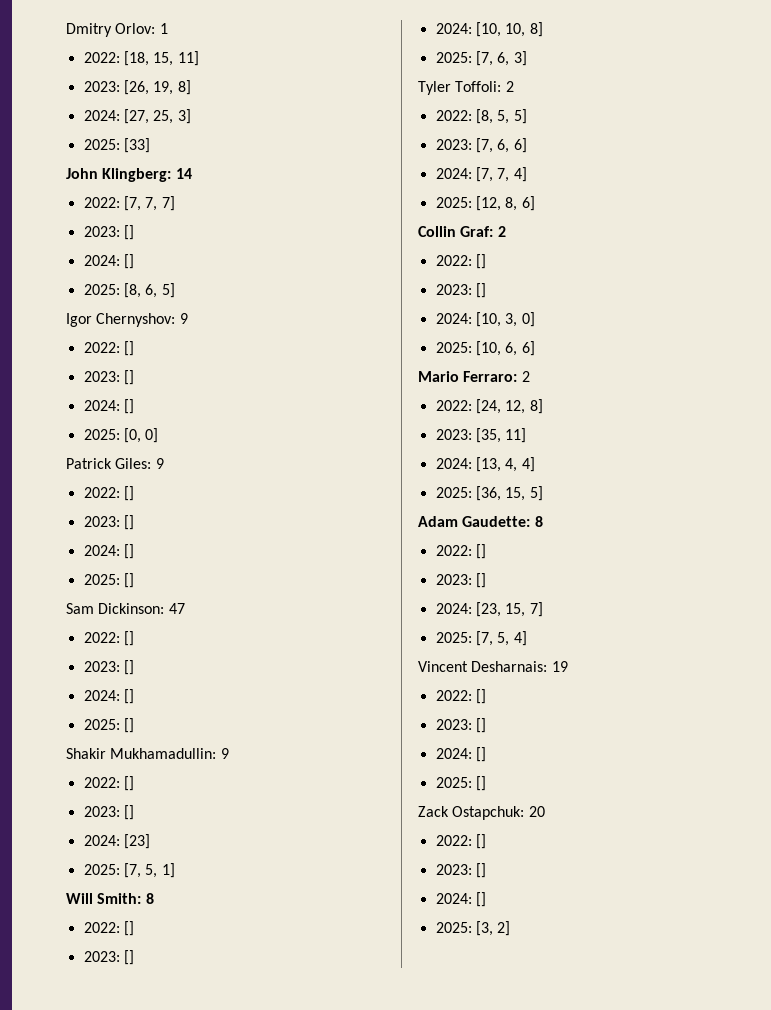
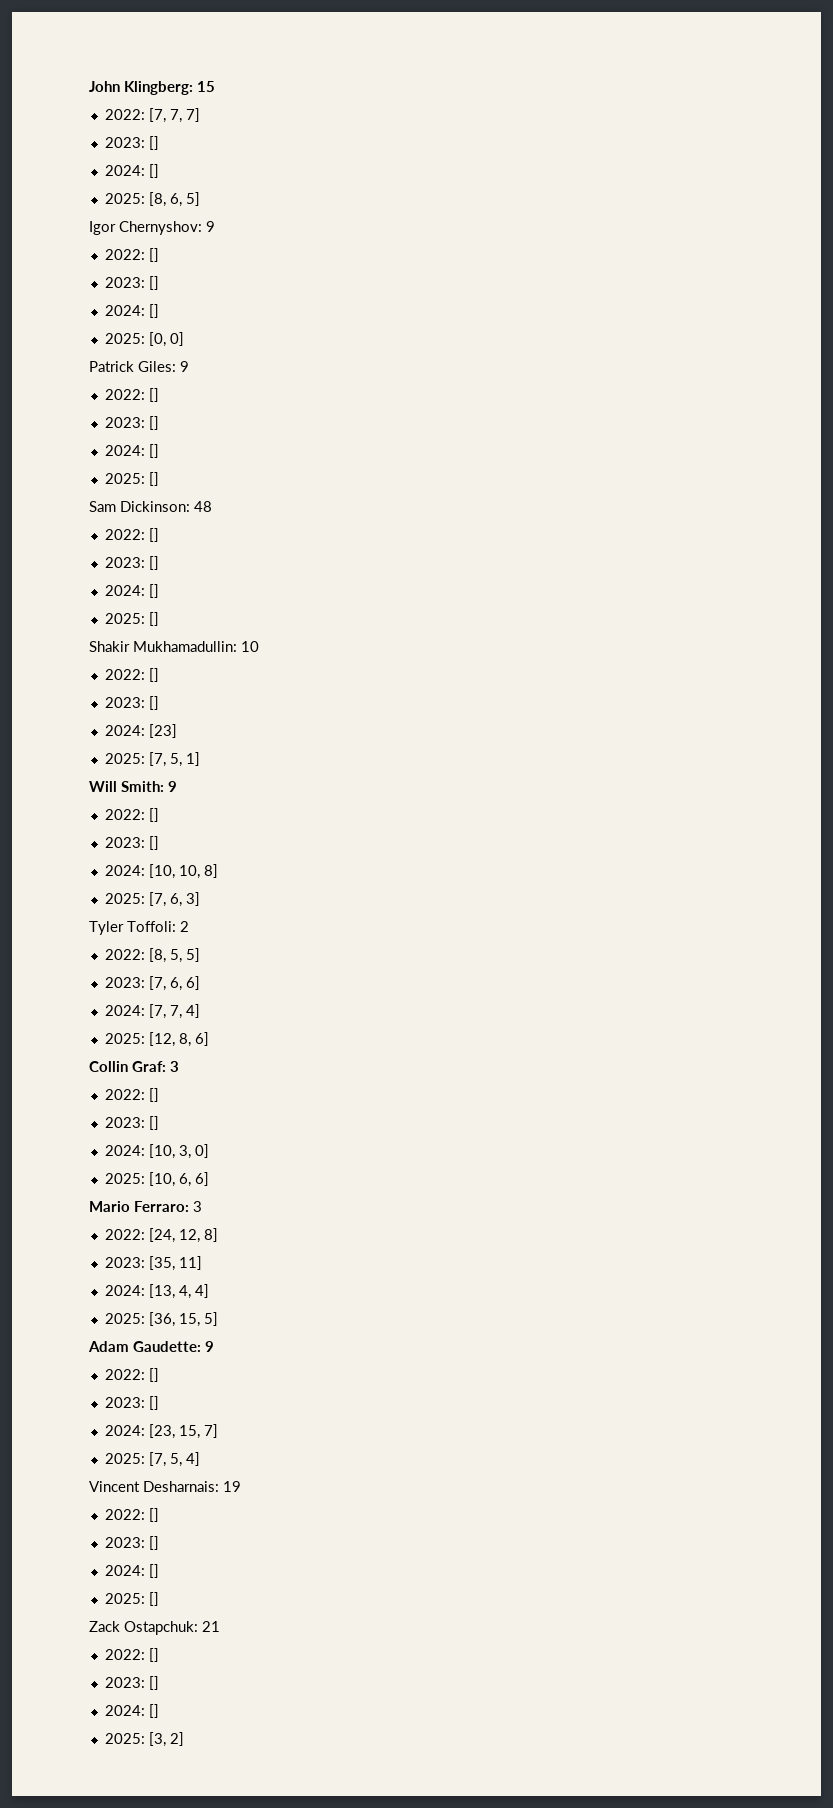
- Dmitry Orlov: 1
- 2022: [18, 15, 11]
- 2023: [26, 19, 8]
- 2024: [27, 25, 3]
- 2025: [33]
- John Klingberg: 14
+ John Klingberg: 15
- Sam Dickinson: 47
+ Sam Dickinson: 48
- Shakir Mukhamadullin: 9
+ Shakir Mukhamadullin: 10
- Will Smith: 8
+ Will Smith: 9
- Collin Graf: 2
+ Collin Graf: 3
- Mario Ferraro: 2
+ Mario Ferraro: 3
- Adam Gaudette: 8
+ Adam Gaudette: 9
- Zack Ostapchuk: 20
+ Zack Ostapchuk: 21

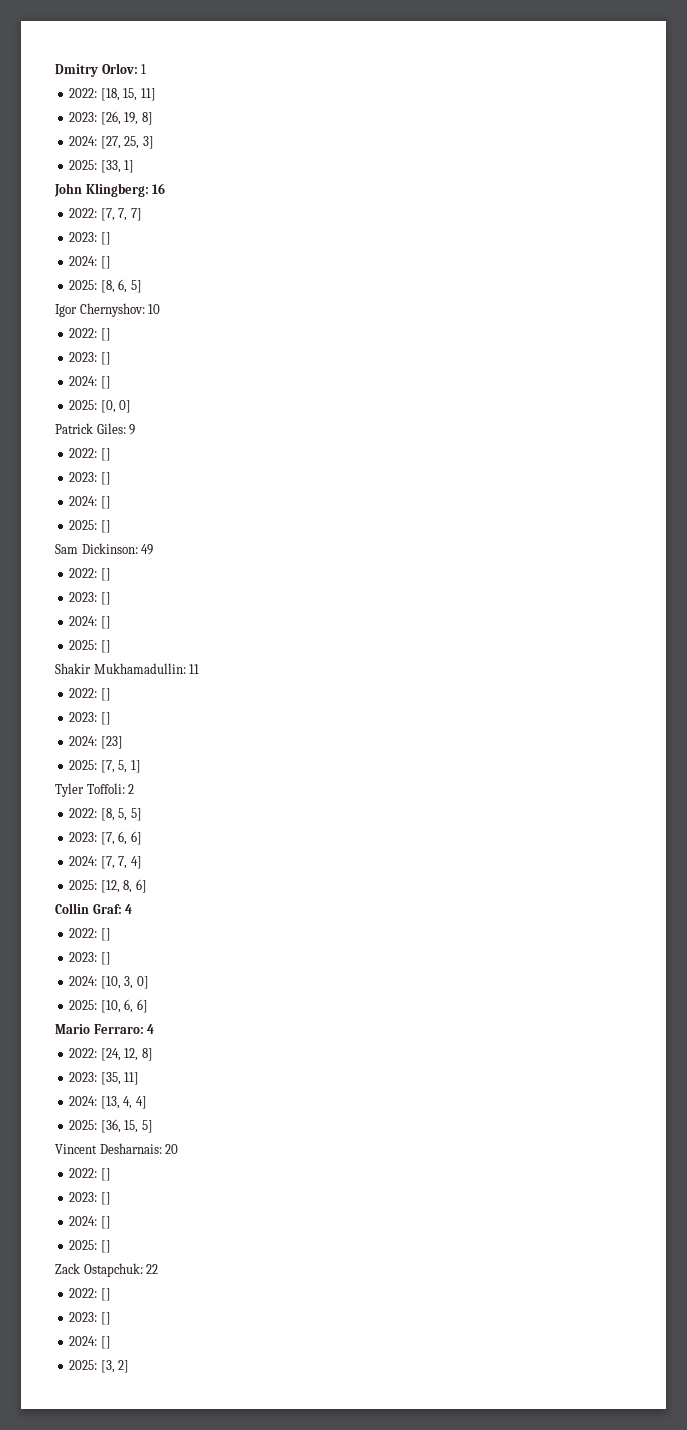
+ Dmitry Orlov: 1
+ 2022: [18, 15, 11]
+ 2023: [26, 19, 8]
+ 2024: [27, 25, 3]
+ 2025: [33, 1]
- John Klingberg: 15
+ John Klingberg: 16
- Igor Chernyshov: 9
+ Igor Chernyshov: 10
- Sam Dickinson: 48
+ Sam Dickinson: 49
- Shakir Mukhamadullin: 10
+ Shakir Mukhamadullin: 11
- Will Smith: 9
- 2022: []
- 2023: []
- 2024: [10, 10, 8]
- 2025: [7, 6, 3]
- Collin Graf: 3
+ Collin Graf: 4
- Mario Ferraro: 3
+ Mario Ferraro: 4
- Adam Gaudette: 9
- 2022: []
- 2023: []
- 2024: [23, 15, 7]
- 2025: [7, 5, 4]
- Vincent Desharnais: 19
+ Vincent Desharnais: 20
- Zack Ostapchuk: 21
+ Zack Ostapchuk: 22

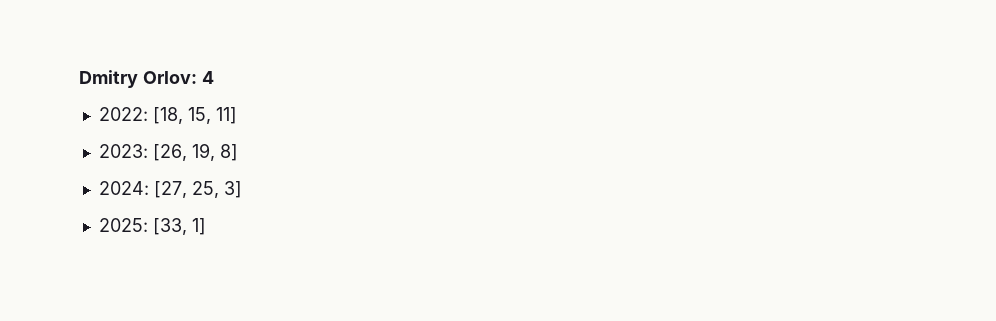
- Dmitry Orlov: 1
+ Dmitry Orlov: 4
- John Klingberg: 16
- 2022: [7, 7, 7]
- 2023: []
- 2024: []
- 2025: [8, 6, 5]
- Igor Chernyshov: 10
- 2022: []
- 2023: []
- 2024: []
- 2025: [0, 0]
- Patrick Giles: 9
- 2022: []
- 2023: []
- 2024: []
- 2025: []
- Sam Dickinson: 49
- 2022: []
- 2023: []
- 2024: []
- 2025: []
- Shakir Mukhamadullin: 11
- 2022: []
- 2023: []
- 2024: [23]
- 2025: [7, 5, 1]
- Tyler Toffoli: 2
- 2022: [8, 5, 5]
- 2023: [7, 6, 6]
- 2024: [7, 7, 4]
- 2025: [12, 8, 6]
- Collin Graf: 4
- 2022: []
- 2023: []
- 2024: [10, 3, 0]
- 2025: [10, 6, 6]
- Mario Ferraro: 4
- 2022: [24, 12, 8]
- 2023: [35, 11]
- 2024: [13, 4, 4]
- 2025: [36, 15, 5]
- Vincent Desharnais: 20
- 2022: []
- 2023: []
- 2024: []
- 2025: []
- Zack Ostapchuk: 22
- 2022: []
- 2023: []
- 2024: []
- 2025: [3, 2]

